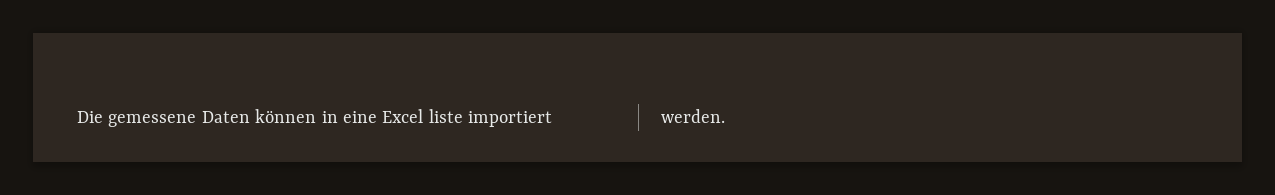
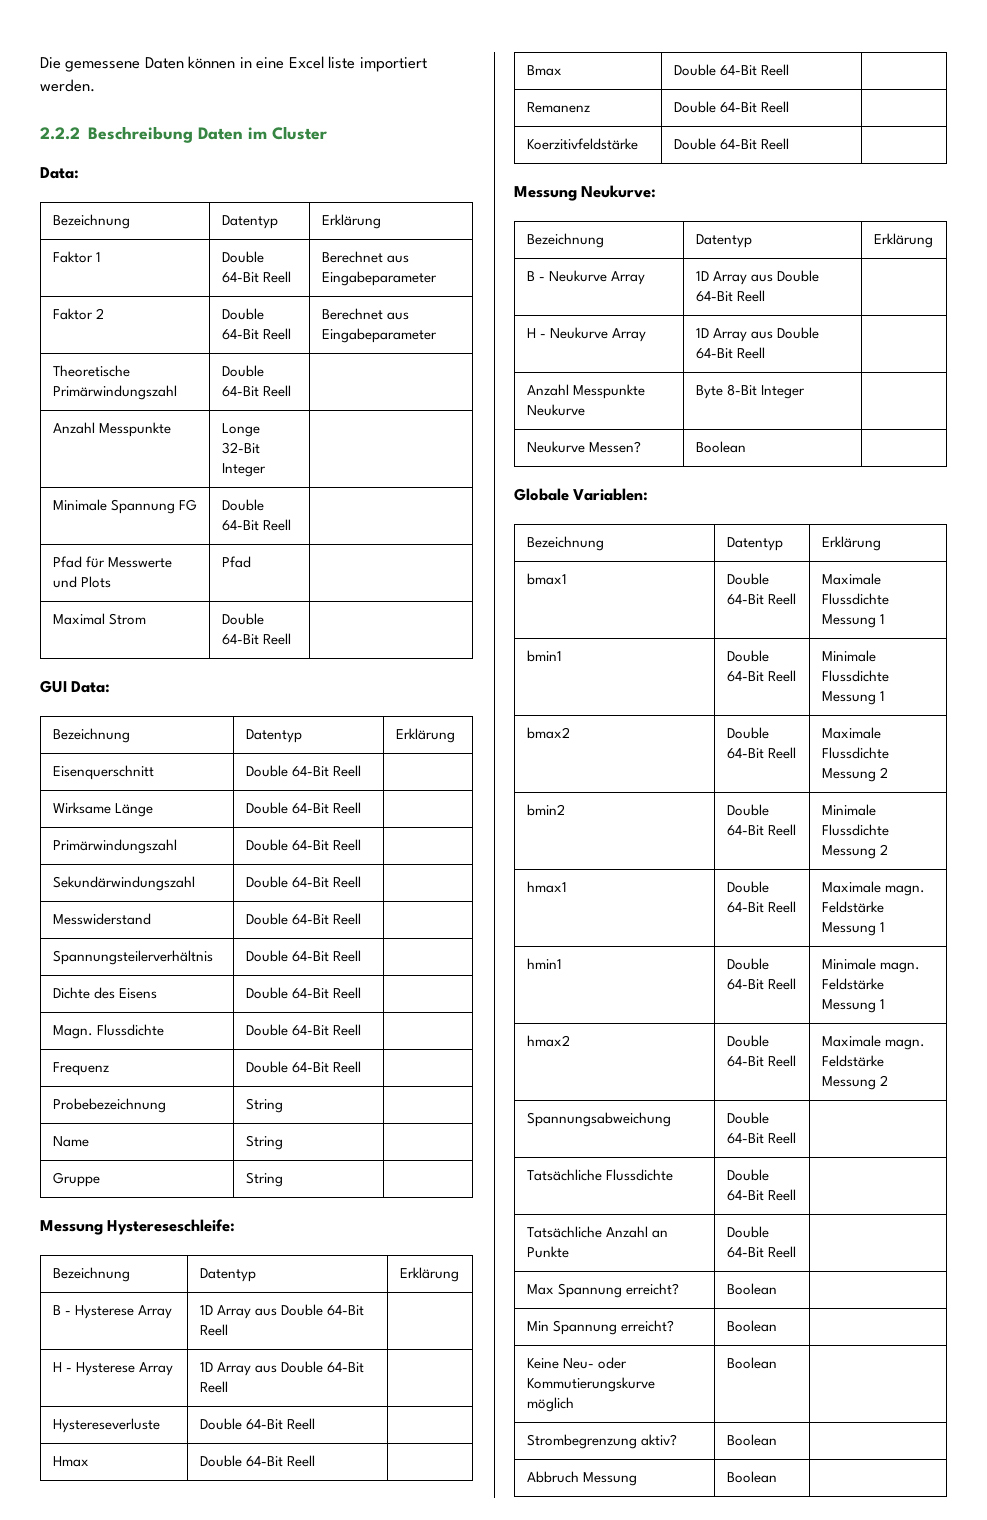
+ 2.2.2 Beschreibung Daten im Cluster
+ Data:
+ Bezeichnung | Datentyp | Erklärung
+ Faktor 1 | Double 64-Bit Reell | Berechnet aus Eingabeparameter
+ Faktor 2 | Double 64-Bit Reell | Berechnet aus Eingabeparameter
+ Theoretische Primärwindungszahl | Double 64-Bit Reell |
+ Anzahl Messpunkte | Longe 32-Bit Integer |
+ Minimale Spannung FG | Double 64-Bit Reell |
+ Pfad für Messwerte und Plots | Pfad |
+ Maximal Strom | Double 64-Bit Reell |
+ GUI Data:
+ Bezeichnung | Datentyp | Erklärung
+ Eisenquerschnitt | Double 64-Bit Reell |
+ Wirksame Länge | Double 64-Bit Reell |
+ Primärwindungszahl | Double 64-Bit Reell |
+ Sekundärwindungszahl | Double 64-Bit Reell |
+ Messwiderstand | Double 64-Bit Reell |
+ Spannungsteilerverhältnis | Double 64-Bit Reell |
+ Dichte des Eisens | Double 64-Bit Reell |
+ Magn. Flussdichte | Double 64-Bit Reell |
+ Frequenz | Double 64-Bit Reell |
+ Probebezeichnung | String |
+ Name | String |
+ Gruppe | String |
+ Messung Hystereseschleife:
+ Bezeichnung | Datentyp | Erklärung
+ B - Hysterese Array | 1D Array aus Double 64-Bit Reell |
+ H - Hysterese Array | 1D Array aus Double 64-Bit Reell |
+ Hystereseverluste | Double 64-Bit Reell |
+ Hmax | Double 64-Bit Reell |
+ Bmax | Double 64-Bit Reell |
+ Remanenz | Double 64-Bit Reell |
+ Koerzitivfeldstärke | Double 64-Bit Reell |
+ Messung Neukurve:
+ Bezeichnung | Datentyp | Erklärung
+ B - Neukurve Array | 1D Array aus Double 64-Bit Reell |
+ H - Neukurve Array | 1D Array aus Double 64-Bit Reell |
+ Anzahl Messpunkte Neukurve | Byte 8-Bit Integer |
+ Neukurve Messen? | Boolean |
+ Globale Variablen:
+ Bezeichnung | Datentyp | Erklärung
+ bmax1 | Double 64-Bit Reell | Maximale Flussdichte Messung 1
+ bmin1 | Double 64-Bit Reell | Minimale Flussdichte Messung 1
+ bmax2 | Double 64-Bit Reell | Maximale Flussdichte Messung 2
+ bmin2 | Double 64-Bit Reell | Minimale Flussdichte Messung 2
+ hmax1 | Double 64-Bit Reell | Maximale magn. Feldstärke Messung 1
+ hmin1 | Double 64-Bit Reell | Minimale magn. Feldstärke Messung 1
+ hmax2 | Double 64-Bit Reell | Maximale magn. Feldstärke Messung 2
+ Spannungsabweichung | Double 64-Bit Reell |
+ Tatsächliche Flussdichte | Double 64-Bit Reell |
+ Tatsächliche Anzahl an Punkte | Double 64-Bit Reell |
+ Max Spannung erreicht? | Boolean |
+ Min Spannung erreicht? | Boolean |
+ Keine Neu- oder Kommutierungskurve möglich | Boolean |
+ Strombegrenzung aktiv? | Boolean |
+ Abbruch Messung | Boolean |

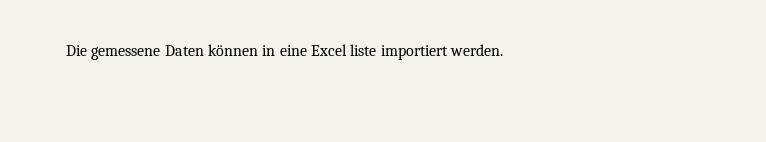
- 2.2.2 Beschreibung Daten im Cluster
- Data:
- Bezeichnung | Datentyp | Erklärung
- Faktor 1 | Double 64-Bit Reell | Berechnet aus Eingabeparameter
- Faktor 2 | Double 64-Bit Reell | Berechnet aus Eingabeparameter
- Theoretische Primärwindungszahl | Double 64-Bit Reell |
- Anzahl Messpunkte | Longe 32-Bit Integer |
- Minimale Spannung FG | Double 64-Bit Reell |
- Pfad für Messwerte und Plots | Pfad |
- Maximal Strom | Double 64-Bit Reell |
- GUI Data:
- Bezeichnung | Datentyp | Erklärung
- Eisenquerschnitt | Double 64-Bit Reell |
- Wirksame Länge | Double 64-Bit Reell |
- Primärwindungszahl | Double 64-Bit Reell |
- Sekundärwindungszahl | Double 64-Bit Reell |
- Messwiderstand | Double 64-Bit Reell |
- Spannungsteilerverhältnis | Double 64-Bit Reell |
- Dichte des Eisens | Double 64-Bit Reell |
- Magn. Flussdichte | Double 64-Bit Reell |
- Frequenz | Double 64-Bit Reell |
- Probebezeichnung | String |
- Name | String |
- Gruppe | String |
- Messung Hystereseschleife:
- Bezeichnung | Datentyp | Erklärung
- B - Hysterese Array | 1D Array aus Double 64-Bit Reell |
- H - Hysterese Array | 1D Array aus Double 64-Bit Reell |
- Hystereseverluste | Double 64-Bit Reell |
- Hmax | Double 64-Bit Reell |
- Bmax | Double 64-Bit Reell |
- Remanenz | Double 64-Bit Reell |
- Koerzitivfeldstärke | Double 64-Bit Reell |
- Messung Neukurve:
- Bezeichnung | Datentyp | Erklärung
- B - Neukurve Array | 1D Array aus Double 64-Bit Reell |
- H - Neukurve Array | 1D Array aus Double 64-Bit Reell |
- Anzahl Messpunkte Neukurve | Byte 8-Bit Integer |
- Neukurve Messen? | Boolean |
- Globale Variablen:
- Bezeichnung | Datentyp | Erklärung
- bmax1 | Double 64-Bit Reell | Maximale Flussdichte Messung 1
- bmin1 | Double 64-Bit Reell | Minimale Flussdichte Messung 1
- bmax2 | Double 64-Bit Reell | Maximale Flussdichte Messung 2
- bmin2 | Double 64-Bit Reell | Minimale Flussdichte Messung 2
- hmax1 | Double 64-Bit Reell | Maximale magn. Feldstärke Messung 1
- hmin1 | Double 64-Bit Reell | Minimale magn. Feldstärke Messung 1
- hmax2 | Double 64-Bit Reell | Maximale magn. Feldstärke Messung 2
- Spannungsabweichung | Double 64-Bit Reell |
- Tatsächliche Flussdichte | Double 64-Bit Reell |
- Tatsächliche Anzahl an Punkte | Double 64-Bit Reell |
- Max Spannung erreicht? | Boolean |
- Min Spannung erreicht? | Boolean |
- Keine Neu- oder Kommutierungskurve möglich | Boolean |
- Strombegrenzung aktiv? | Boolean |
- Abbruch Messung | Boolean |

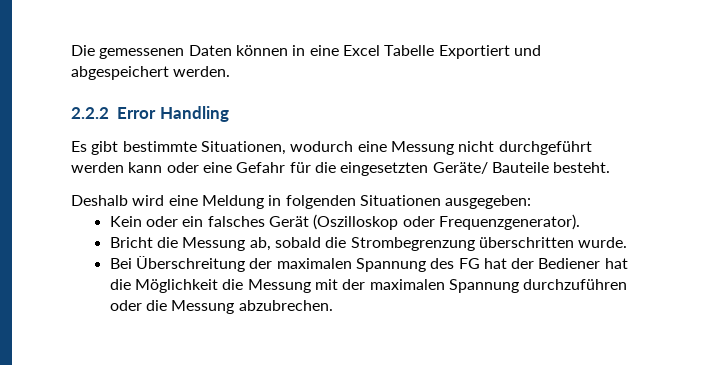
- Die gemessene Daten können in eine Excel liste importiert werden.
+ Die gemessenen Daten können in eine Excel Tabelle Exportiert und abgespeichert werden.
+ 2.2.2 Error Handling
+ Es gibt bestimmte Situationen, wodurch eine Messung nicht durchgeführt werden kann oder eine Gefahr für die eingesetzten Geräte/ Bauteile besteht.
+ Deshalb wird eine Meldung in folgenden Situationen ausgegeben:
+ Kein oder ein falsches Gerät (Oszilloskop oder Frequenzgenerator).
+ Bricht die Messung ab, sobald die Strombegrenzung überschritten wurde.
+ Bei Überschreitung der maximalen Spannung des FG hat der Bediener hat die Möglichkeit die Messung mit der maximalen Spannung durchzuführen oder die Messung abzubrechen.

